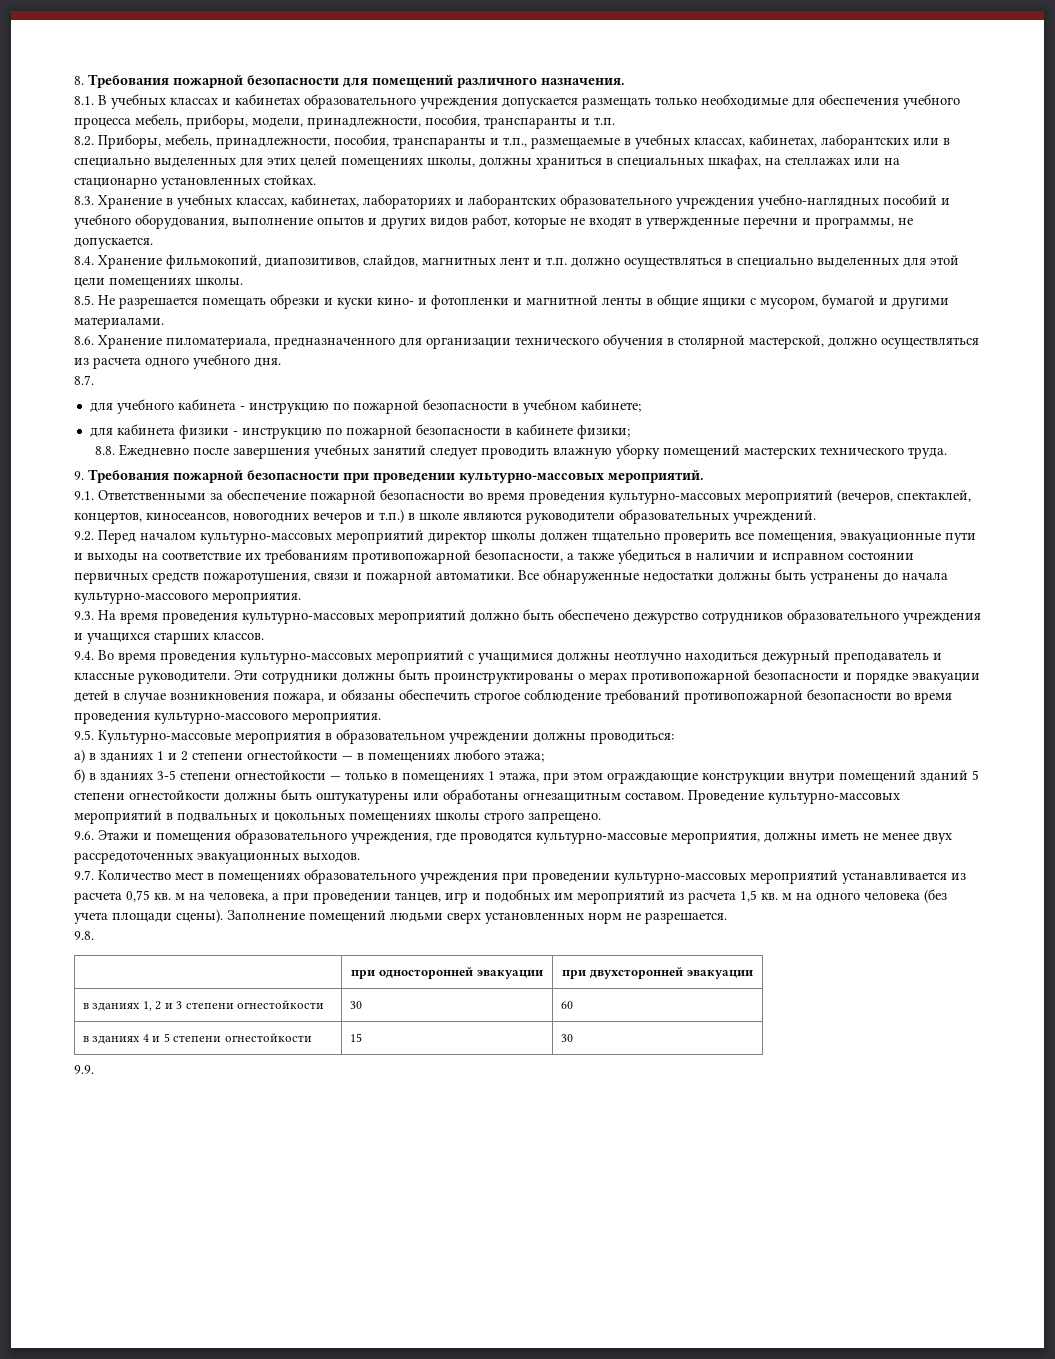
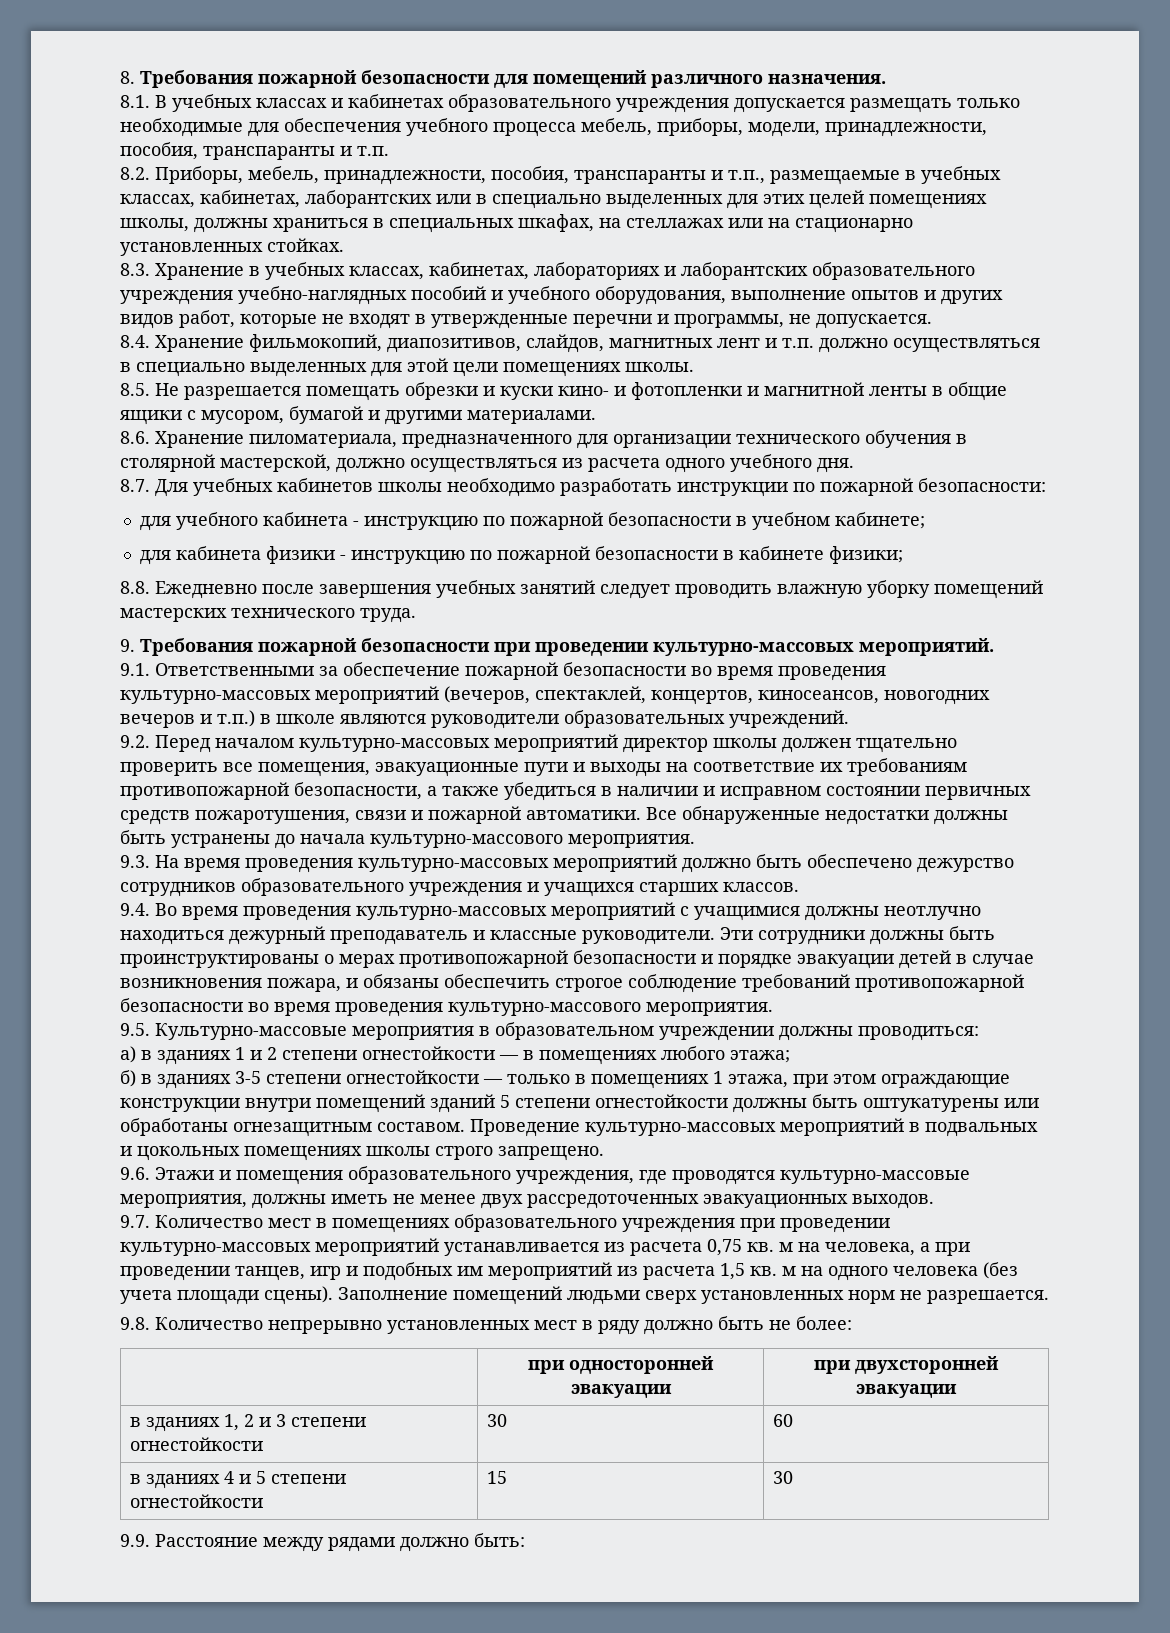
- 8.7.
+ 8.7. Для учебных кабинетов школы необходимо разработать инструкции по пожарной безопасности:
- 9.8.
+ 9.8. Количество непрерывно установленных мест в ряду должно быть не более:
- 9.9.
+ 9.9. Расстояние между рядами должно быть:

